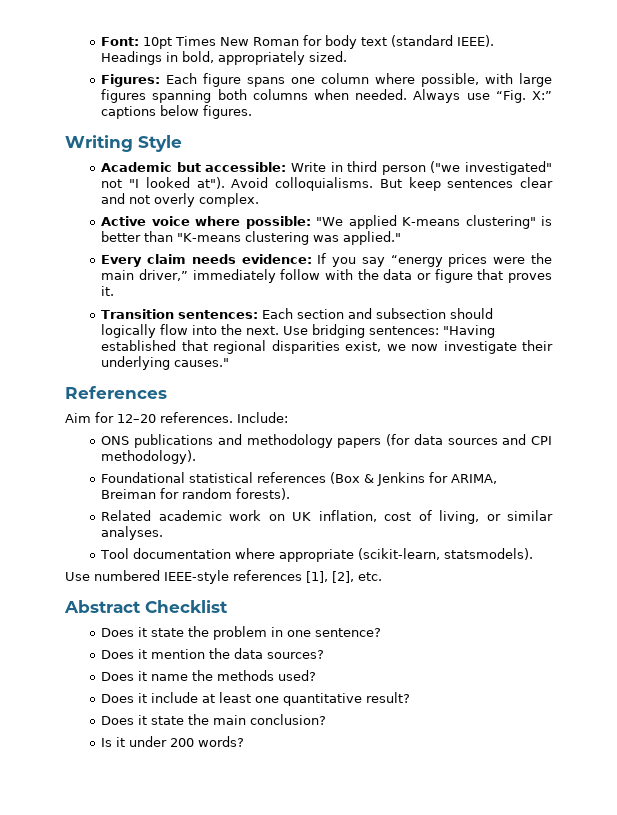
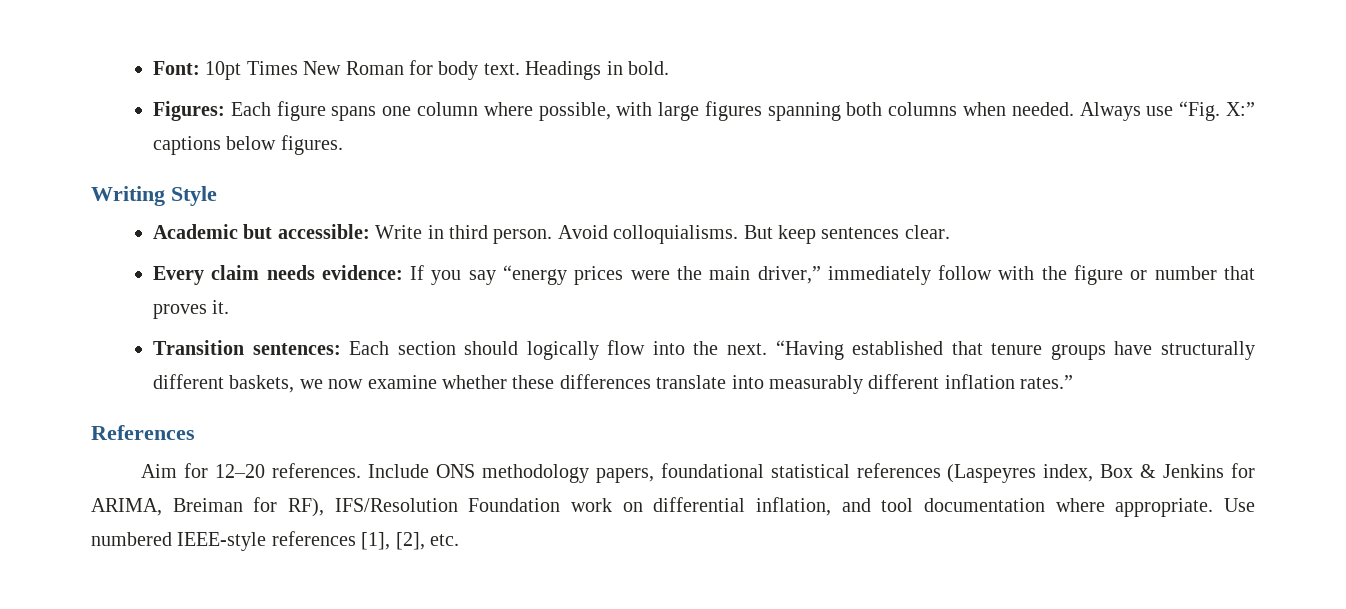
- Font: 10pt Times New Roman for body text (standard IEEE). Headings in bold, appropriately sized.
+ Font: 10pt Times New Roman for body text. Headings in bold.
- Academic but accessible: Write in third person ("we investigated" not "I looked at").
+ Academic but accessible: Write in third person.
- But keep sentences clear and not overly complex.
- Active voice where possible: "We applied K-means clustering" is better than "K-means clustering was applied."
+ But keep sentences clear.
- Every claim needs evidence: If you say “energy prices were the main driver,” immediately follow with the data or figure that proves it.
+ Every claim needs evidence: If you say “energy prices were the main driver,” immediately follow with the figure or number that proves it.
- Transition sentences: Each section and subsection should logically flow into the next.
+ Transition sentences: Each section should logically flow into the next.
- Use bridging sentences: "Having established that regional disparities exist, we now investigate their underlying causes."
+ “Having established that tenure groups have structurally different baskets, we now examine whether these differences translate into measurably different inflation rates.”
- Include:
- ONS publications and methodology papers (for data sources and CPI methodology).
- Foundational statistical references (Box & Jenkins for ARIMA, Breiman for random forests).
- Related academic work on UK inflation, cost of living, or similar analyses.
- Tool documentation where appropriate (scikit-learn, statsmodels).
- Use numbered IEEE-style references [1], [2], etc.
+ Include ONS methodology papers, foundational statistical references (Laspeyres index, Box & Jenkins for ARIMA, Breiman for RF), IFS/Resolution Foundation work on differential inflation, and tool documentation where appropriate. Use numbered IEEE-style references [1], [2], etc.
- Abstract Checklist
- Does it state the problem in one sentence?
- Does it mention the data sources?
- Does it name the methods used?
- Does it include at least one quantitative result?
- Does it state the main conclusion?
- Is it under 200 words?

